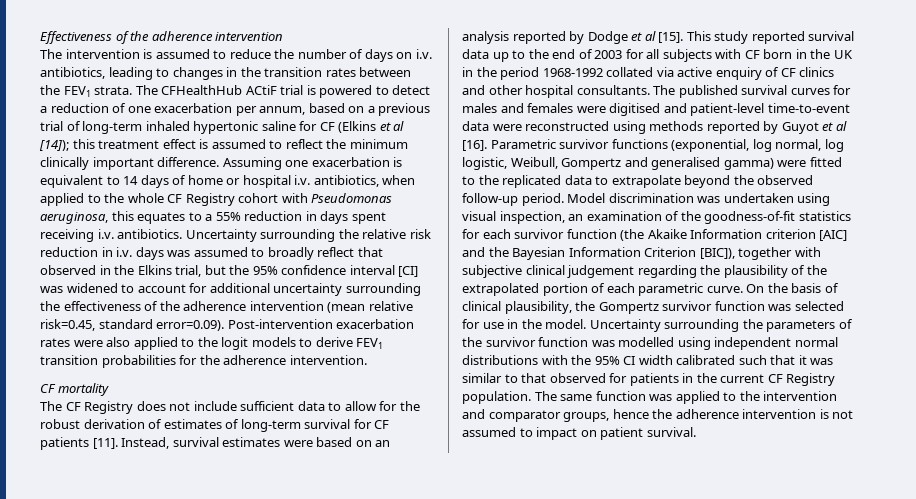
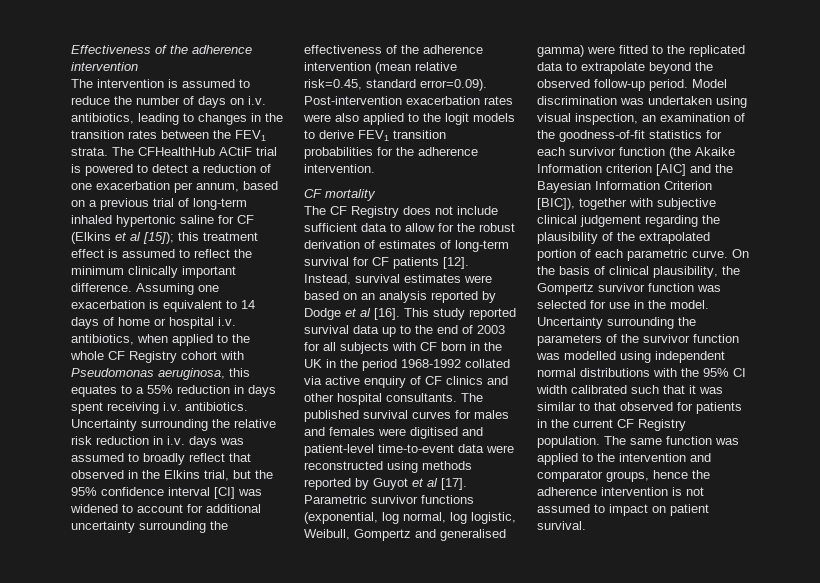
- The CFHealthHub ACtiF trial is powered to detect a reduction of one exacerbation per annum, based on a previous trial of long-term inhaled hypertonic saline for CF (Elkins et al [14]); this treatment effect is assumed to reflect the minimum clinically important difference.
+ The CFHealthHub ACtiF trial is powered to detect a reduction of one exacerbation per annum, based on a previous trial of long-term inhaled hypertonic saline for CF (Elkins et al [15]); this treatment effect is assumed to reflect the minimum clinically important difference.
- The CF Registry does not include sufficient data to allow for the robust derivation of estimates of long-term survival for CF patients [11].
+ The CF Registry does not include sufficient data to allow for the robust derivation of estimates of long-term survival for CF patients [12].
- Instead, survival estimates were based on an analysis reported by Dodge et al [15].
+ Instead, survival estimates were based on an analysis reported by Dodge et al [16].
- The published survival curves for males and females were digitised and patient-level time-to-event data were reconstructed using methods reported by Guyot et al [16].
+ The published survival curves for males and females were digitised and patient-level time-to-event data were reconstructed using methods reported by Guyot et al [17].

